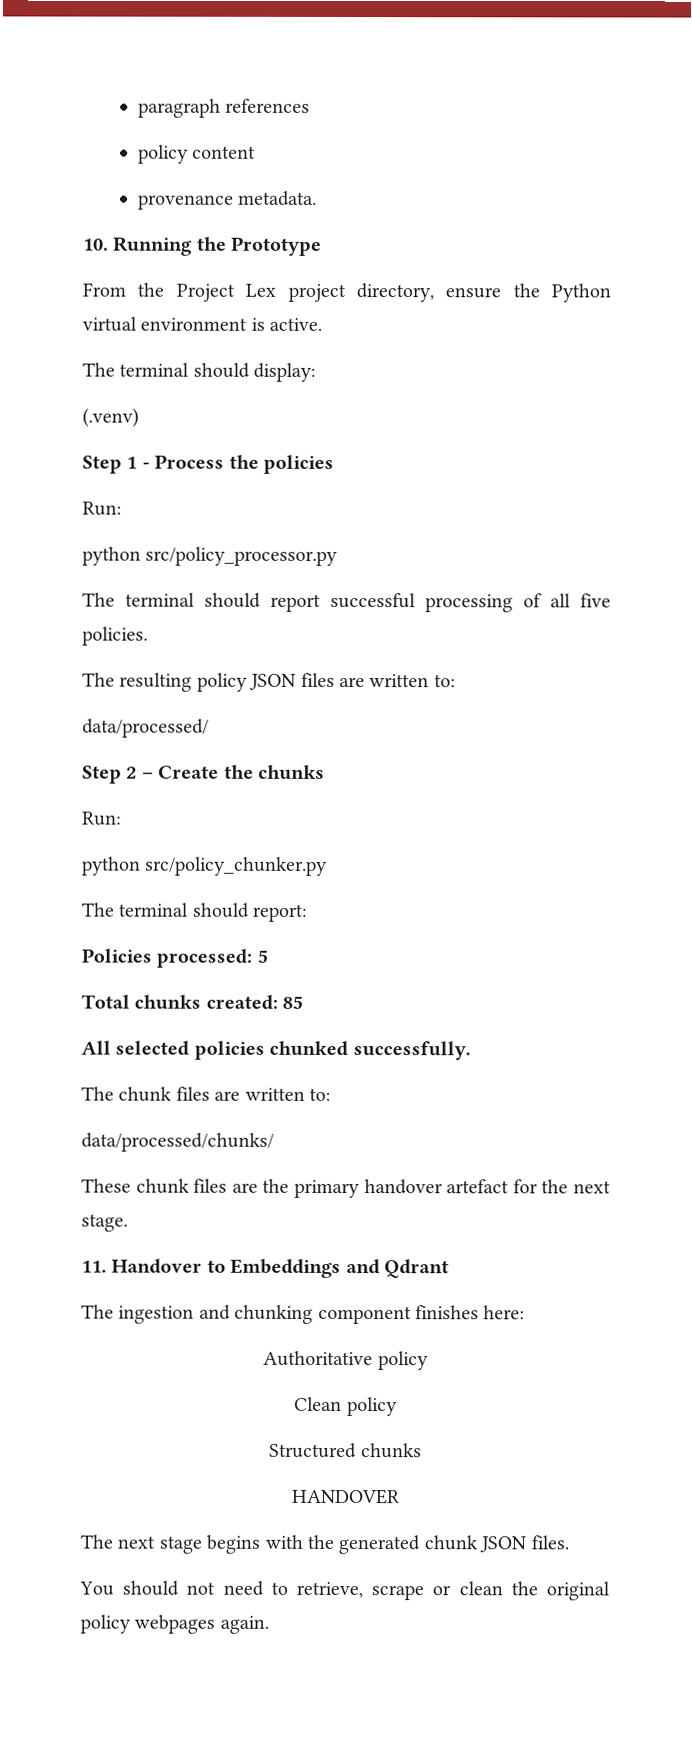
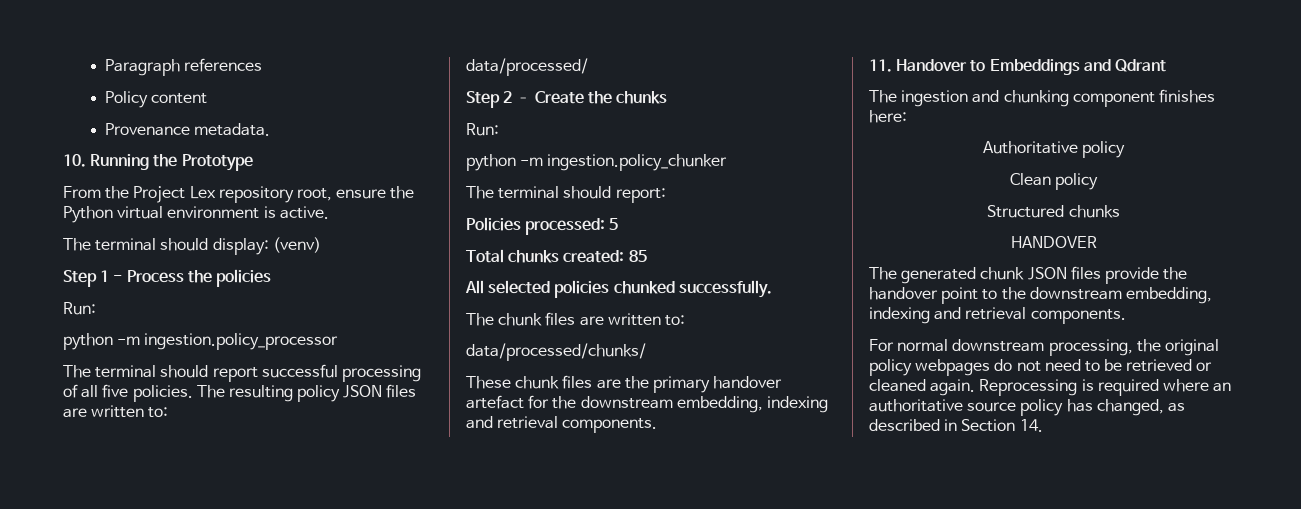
- paragraph references
+ Paragraph references
- policy content
+ Policy content
- provenance metadata.
+ Provenance metadata.
- From the Project Lex project directory, ensure the Python virtual environment is active.
+ From the Project Lex repository root, ensure the Python virtual environment is active.
- The terminal should display:
- (.venv)
+ The terminal should display: (venv)
- python src/policy_processor.py
+ python -m ingestion.policy_processor
- The terminal should report successful processing of all five policies.
- The resulting policy JSON files are written to:
+ The terminal should report successful processing of all five policies. The resulting policy JSON files are written to:
- python src/policy_chunker.py
+ python -m ingestion.policy_chunker
- These chunk files are the primary handover artefact for the next stage.
+ These chunk files are the primary handover artefact for the downstream embedding, indexing and retrieval components.
- The next stage begins with the generated chunk JSON files.
- You should not need to retrieve, scrape or clean the original policy webpages again.
+ The generated chunk JSON files provide the handover point to the downstream embedding, indexing and retrieval components.
+ For normal downstream processing, the original policy webpages do not need to be retrieved or cleaned again. Reprocessing is required where an authoritative source policy has changed, as described in Section 14.

